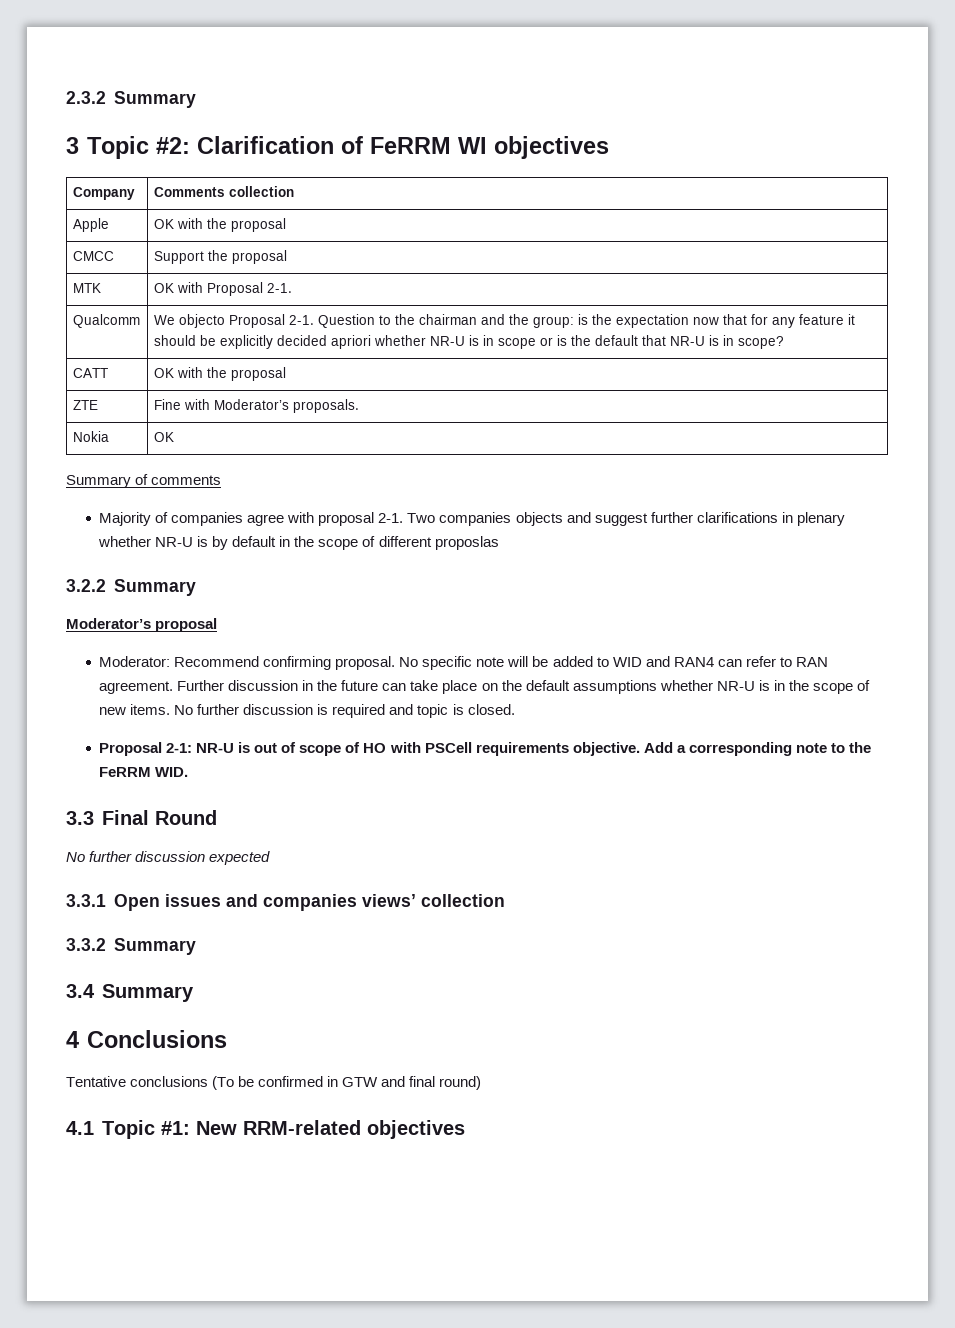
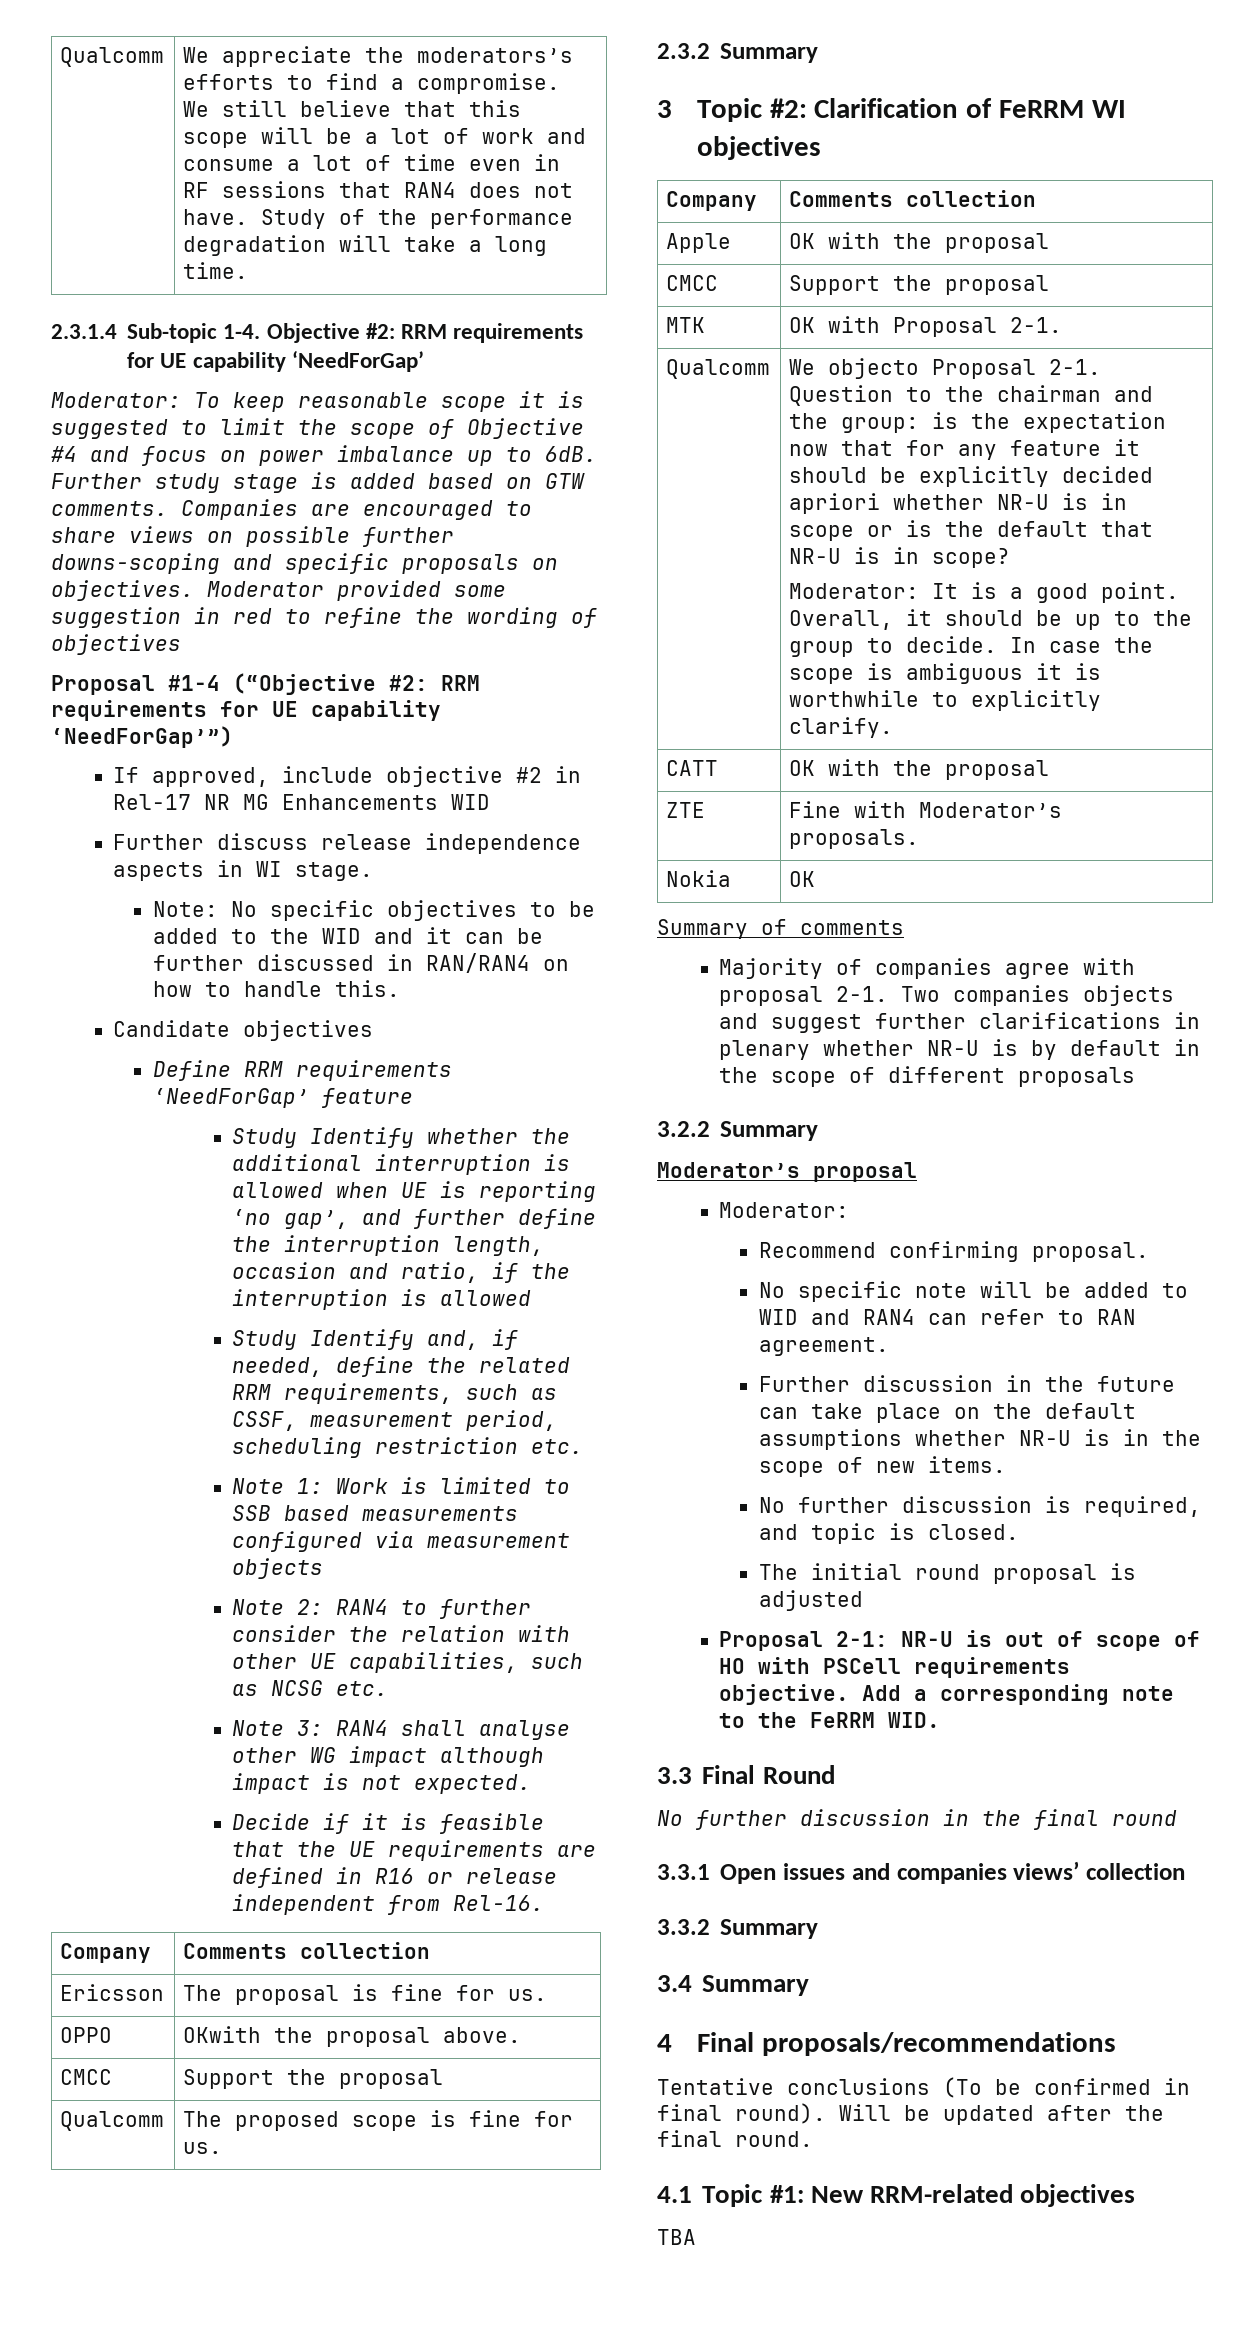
+ Qualcomm | We appreciate the moderators’s efforts to find a compromise. We still believe that this scope will be a lot of work and consume a lot of time even in RF sessions that RAN4 does not have. Study of the performance degradation will take a long time.
+ 2.3.1.4 Sub-topic 1-4. Objective #2: RRM requirements for UE capability ‘NeedForGap’
+ Moderator: To keep reasonable scope it is suggested to limit the scope of Objective #4 and focus on power imbalance up to 6dB. Further study stage is added based on GTW comments. Companies are encouraged to share views on possible further downs-scoping and specific proposals on objectives. Moderator provided some suggestion in red to refine the wording of objectives
+ Proposal #1-4 (“Objective #2: RRM requirements for UE capability ‘NeedForGap’”)
+ If approved, include objective #2 in Rel-17 NR MG Enhancements WID
+ Further discuss release independence aspects in WI stage.
+ Note: No specific objectives to be added to the WID and it can be further discussed in RAN/RAN4 on how to handle this.
+ Candidate objectives
+ Define RRM requirements ‘NeedForGap’ feature
+ Study Identify whether the additional interruption is allowed when UE is reporting ‘no gap’, and further define the interruption length, occasion and ratio, if the interruption is allowed
+ Study Identify and, if needed, define the related RRM requirements, such as CSSF, measurement period, scheduling restriction etc.
+ Note 1: Work is limited to SSB based measurements configured via measurement objects
+ Note 2: RAN4 to further consider the relation with other UE capabilities, such as NCSG etc.
+ Note 3: RAN4 shall analyse other WG impact although impact is not expected.
+ Decide if it is feasible that the UE requirements are defined in R16 or release independent from Rel-16.
+ Company | Comments collection
+ Ericsson | The proposal is fine for us.
+ OPPO | OKwith the proposal above.
+ CMCC | Support the proposal
+ Qualcomm | The proposed scope is fine for us.
+ Moderator: It is a good point. Overall, it should be up to the group to decide. In case the scope is ambiguous it is worthwhile to explicitly clarify.
- Two companies objects and suggest further clarifications in plenary whether NR-U is by default in the scope of different proposlas
+ Two companies objects and suggest further clarifications in plenary whether NR-U is by default in the scope of different proposals
  Moderator’s proposal
- Moderator: Recommend confirming proposal. No specific note will be added to WID and RAN4 can refer to RAN agreement. Further discussion in the future can take place on the default assumptions whether NR-U is in the scope of new items. No further discussion is required and topic is closed.
+ Moderator:
+ Recommend confirming proposal.
+ No specific note will be added to WID and RAN4 can refer to RAN agreement.
+ Further discussion in the future can take place on the default assumptions whether NR-U is in the scope of new items.
+ No further discussion is required, and topic is closed.
+ The initial round proposal is adjusted
- No further discussion expected
+ No further discussion in the final round
- 4 Conclusions
+ 4 Final proposals/recommendations
- Tentative conclusions (To be confirmed in GTW and final round)
+ Tentative conclusions (To be confirmed in final round). Will be updated after the final round.
+ TBA

